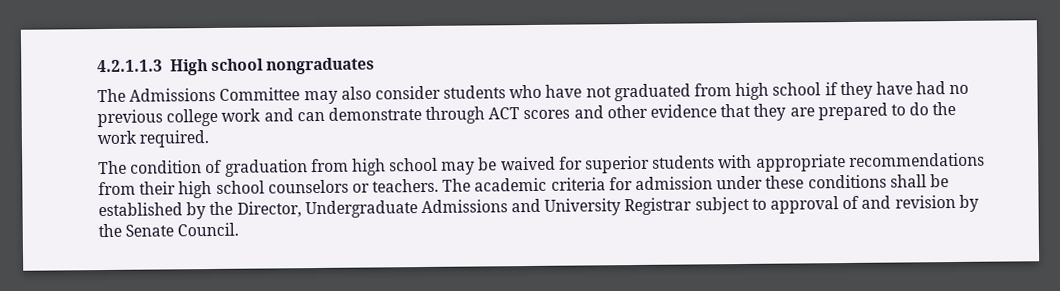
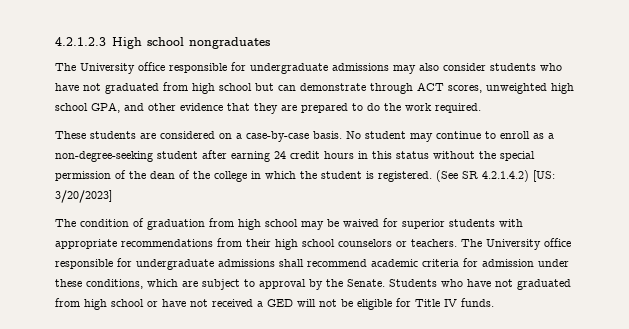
- 4.2.1.1.3 High school nongraduates
+ 4.2.1.2.3 High school nongraduates
- The Admissions Committee may also consider students who have not graduated from high school if they have had no previous college work and can demonstrate through ACT scores and other evidence that they are prepared to do the work required.
+ The University office responsible for undergraduate admissions may also consider students who have not graduated from high school but can demonstrate through ACT scores, unweighted high school GPA, and other evidence that they are prepared to do the work required.
+ These students are considered on a case-by-case basis. No student may continue to enroll as a non-degree-seeking student after earning 24 credit hours in this status without the special permission of the dean of the college in which the student is registered. (See SR 4.2.1.4.2) [US: 3/20/2023]
- The academic criteria for admission under these conditions shall be established by the Director, Undergraduate Admissions and University Registrar subject to approval of and revision by the Senate Council.
+ The University office responsible for undergraduate admissions shall recommend academic criteria for admission under these conditions, which are subject to approval by the Senate. Students who have not graduated from high school or have not received a GED will not be eligible for Title IV funds.

